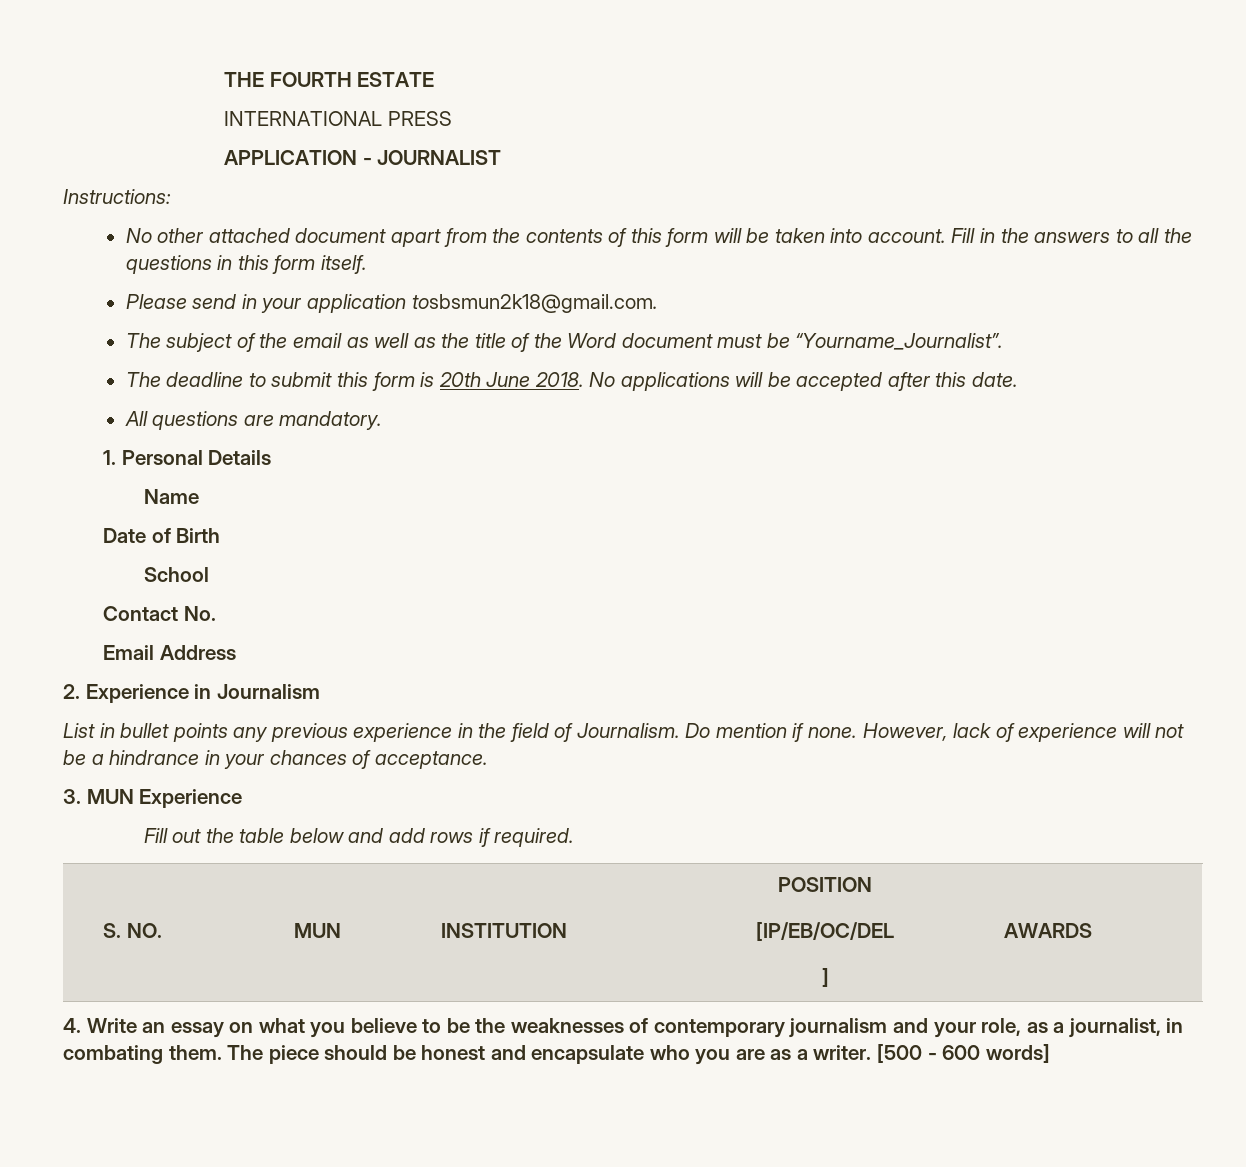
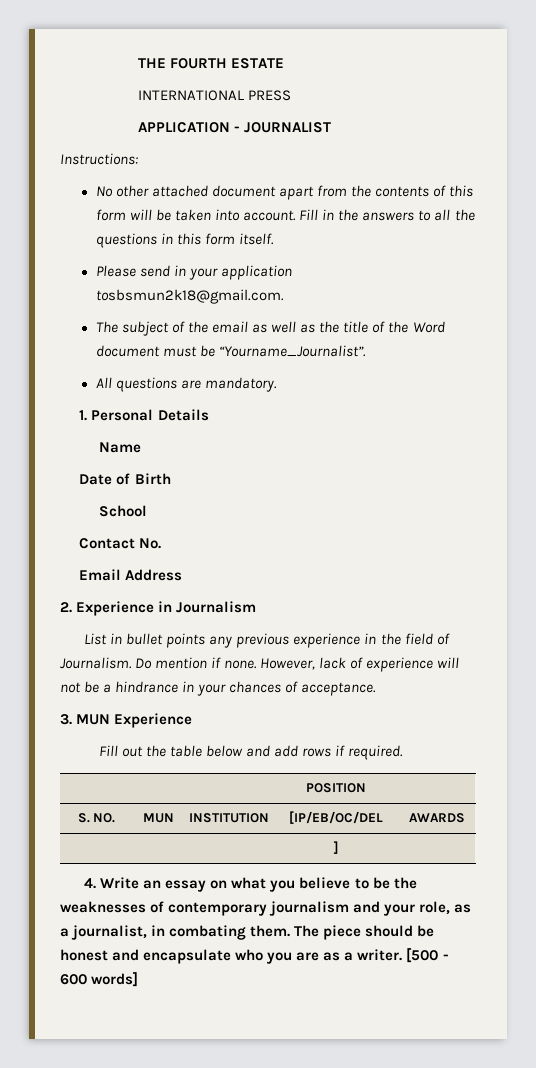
- The deadline to submit this form is 20th June 2018. No applications will be accepted after this date.

